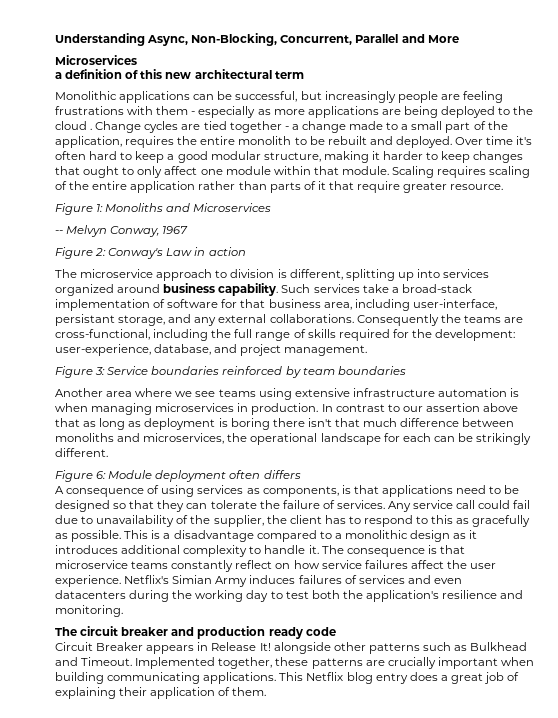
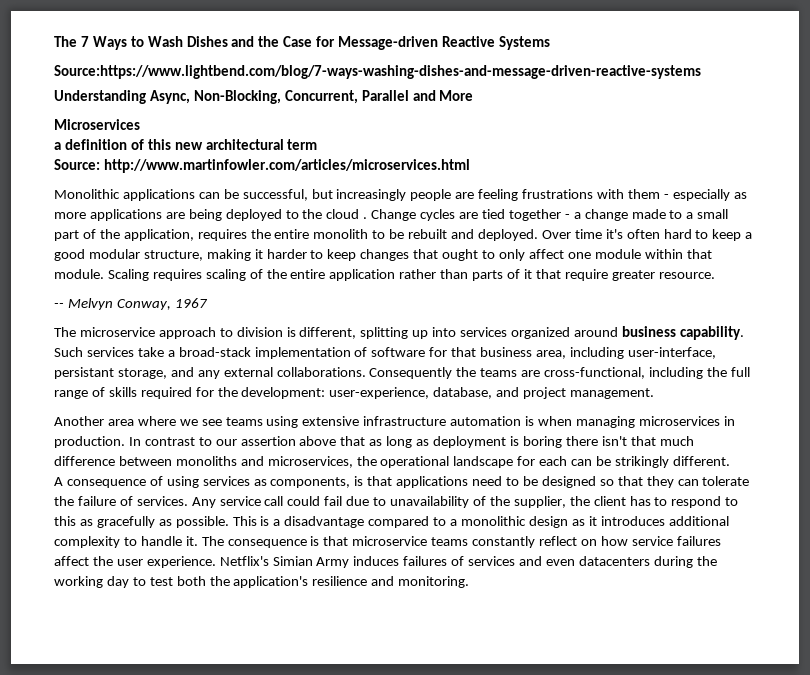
+ The 7 Ways to Wash Dishes and the Case for Message-driven Reactive Systems
+ Source:https://www.lightbend.com/blog/7-ways-washing-dishes-and-message-driven-reactive-systems
+ Source: http://www.martinfowler.com/articles/microservices.html
- Figure 1: Monoliths and Microservices
- Figure 2: Conway's Law in action
- Figure 3: Service boundaries reinforced by team boundaries
- Figure 6: Module deployment often differs
- The circuit breaker and production ready code
- Circuit Breaker appears in Release It! alongside other patterns such as Bulkhead and Timeout. Implemented together, these patterns are crucially important when building communicating applications. This Netflix blog entry does a great job of explaining their application of them.

